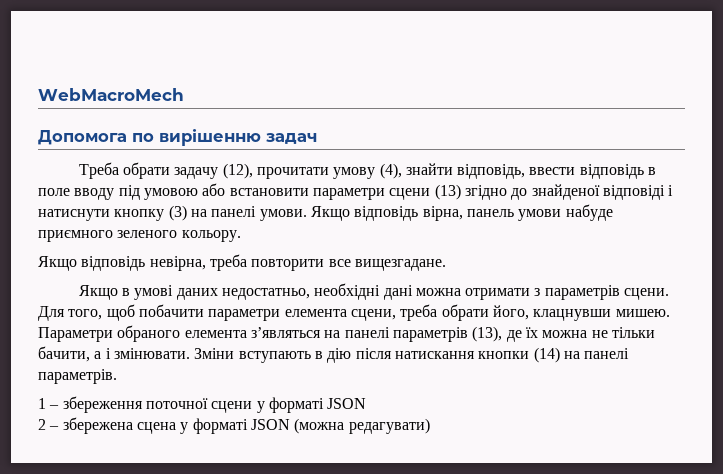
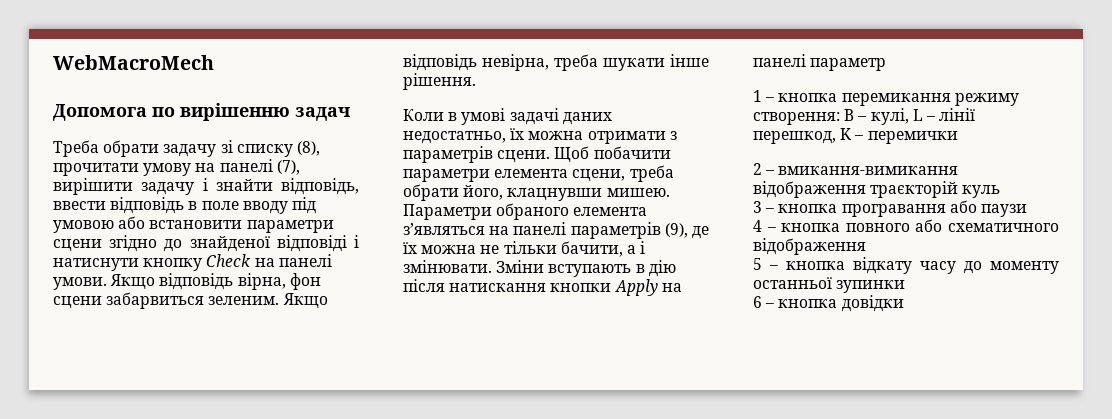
- Треба обрати задачу (12), прочитати умову (4), знайти відповідь, ввести відповідь в поле вводу під умовою або встановити параметри сцени (13) згідно до знайденої відповіді і натиснути кнопку (3) на панелі умови.
+ Треба обрати задачу зі списку (8), прочитати умову на панелі (7), вирішити задачу і знайти відповідь, ввести відповідь в поле вводу під умовою або встановити параметри сцени згідно до знайденої відповіді і натиснути кнопку Check на панелі умови.
- Якщо відповідь вірна, панель умови набуде приємного зеленого кольору.
- Якщо відповідь невірна, треба повторити все вищезгадане.
- Якщо в умові даних недостатньо, необхідні дані можна отримати з параметрів сцени.
+ Якщо відповідь вірна, фон сцени забарвиться зеленим. Якщо відповідь невірна, треба шукати інше рішення.
+ Коли в умові задачі даних недостатньо, їх можна отримати з параметрів сцени.
- Для того, щоб побачити параметри елемента сцени, треба обрати його, клацнувши мишею.
+ Щоб побачити параметри елемента сцени, треба обрати його, клацнувши мишею.
- Параметри обраного елемента з’являться на панелі параметрів (13), де їх можна не тільки бачити, а і змінювати.
+ Параметри обраного елемента з’являться на панелі параметрів (9), де їх можна не тільки бачити, а і змінювати.
- Зміни вступають в дію після натискання кнопки (14) на панелі параметрів.
+ Зміни вступають в дію після натискання кнопки Apply на панелі параметр
- 1 – збереження поточної сцени у форматі JSON
- 2 – збережена сцена у форматі JSON (можна редагувати)
+ 1 – кнопка перемикання режиму створення: B – кулі, L – лінії перешкод, K – перемички
+ 2 – вмикання-вимикання відображення траєкторій куль
+ 3 – кнопка програвання або паузи
+ 4 – кнопка повного або схематичного відображення
+ 5 – кнопка відкату часу до моменту останньої зупинки
+ 6 – кнопка довідки

